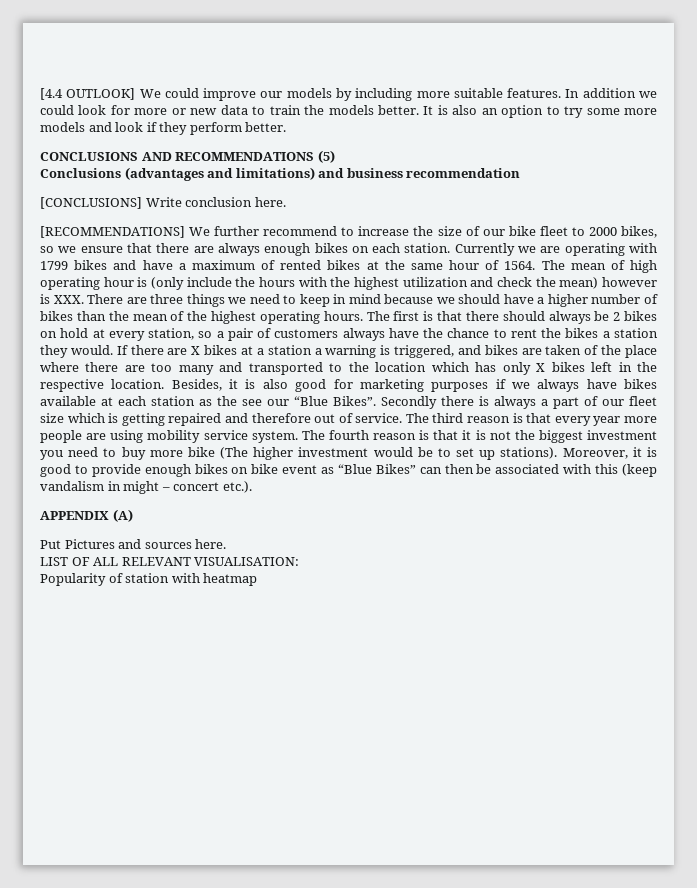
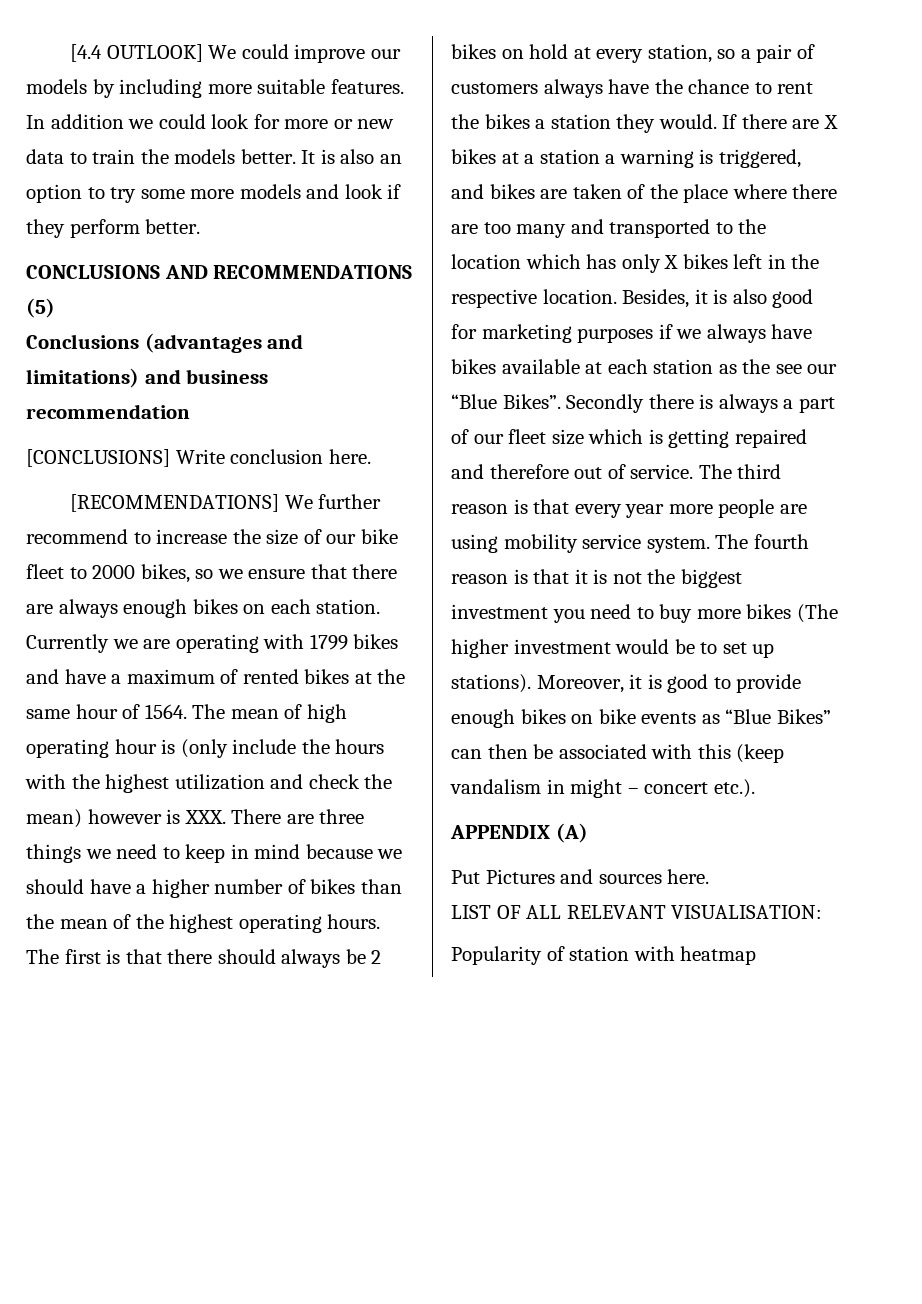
- The fourth reason is that it is not the biggest investment you need to buy more bike (The higher investment would be to set up stations).
+ The fourth reason is that it is not the biggest investment you need to buy more bikes (The higher investment would be to set up stations).
- Moreover, it is good to provide enough bikes on bike event as “Blue Bikes” can then be associated with this (keep vandalism in might – concert etc.).
+ Moreover, it is good to provide enough bikes on bike events as “Blue Bikes” can then be associated with this (keep vandalism in might – concert etc.).

